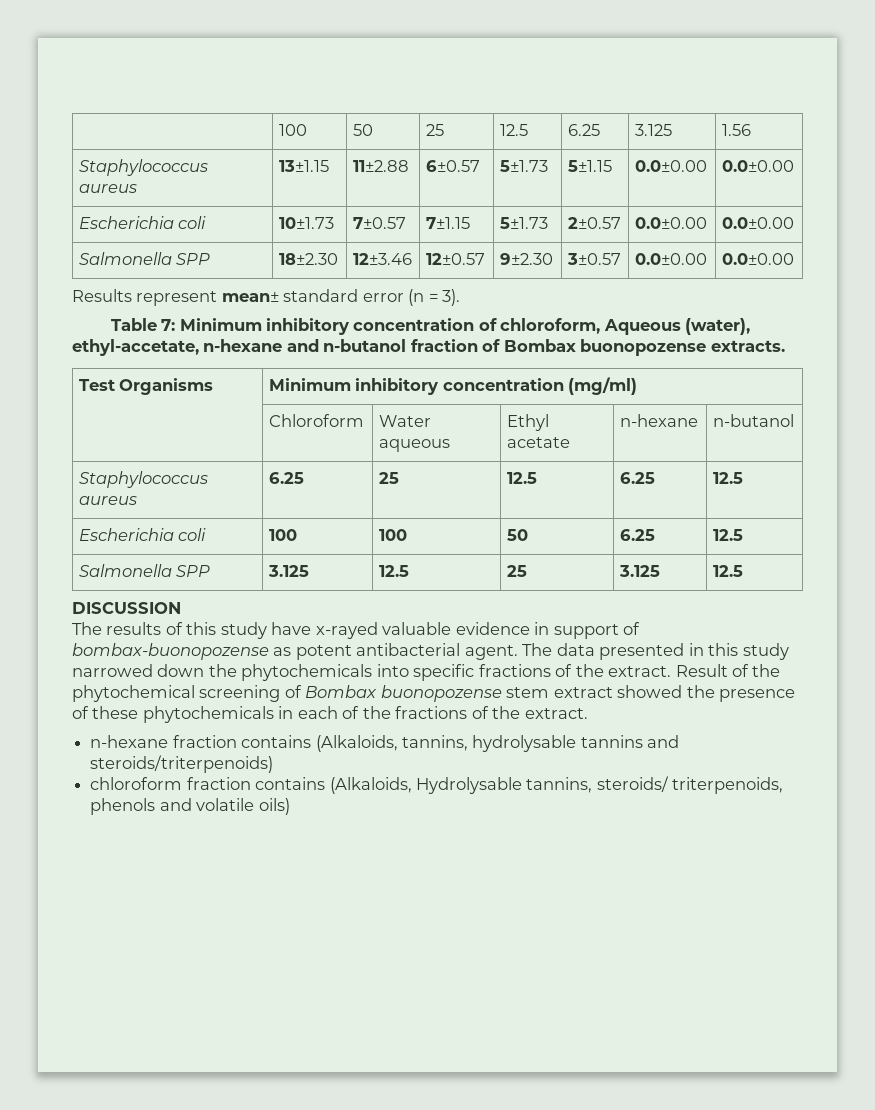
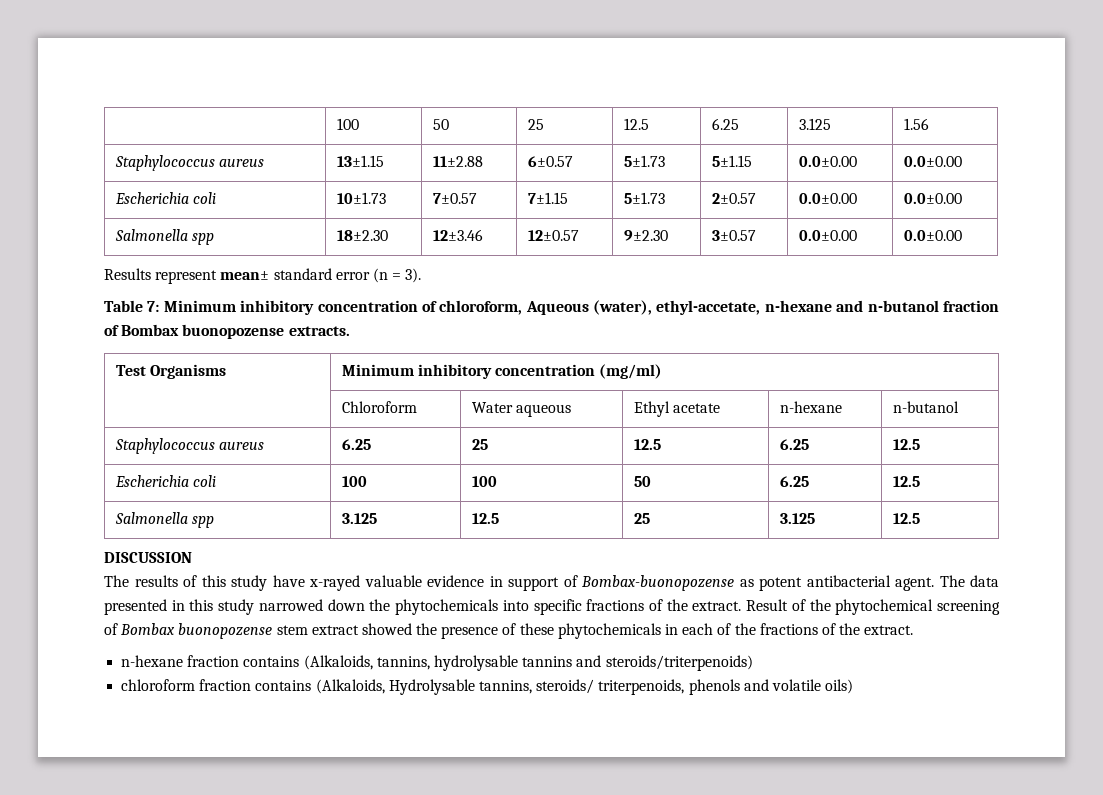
- Salmonella SPP | 18±2.30 | 12±3.46 | 12±0.57 | 9±2.30 | 3±0.57 | 0.0±0.00 | 0.0±0.00
+ Salmonella spp | 18±2.30 | 12±3.46 | 12±0.57 | 9±2.30 | 3±0.57 | 0.0±0.00 | 0.0±0.00
- Salmonella SPP | 3.125 | 12.5 | 25 | 3.125 | 12.5
+ Salmonella spp | 3.125 | 12.5 | 25 | 3.125 | 12.5
- The results of this study have x-rayed valuable evidence in support of bombax-buonopozense as potent antibacterial agent.
+ The results of this study have x-rayed valuable evidence in support of Bombax-buonopozense as potent antibacterial agent.

